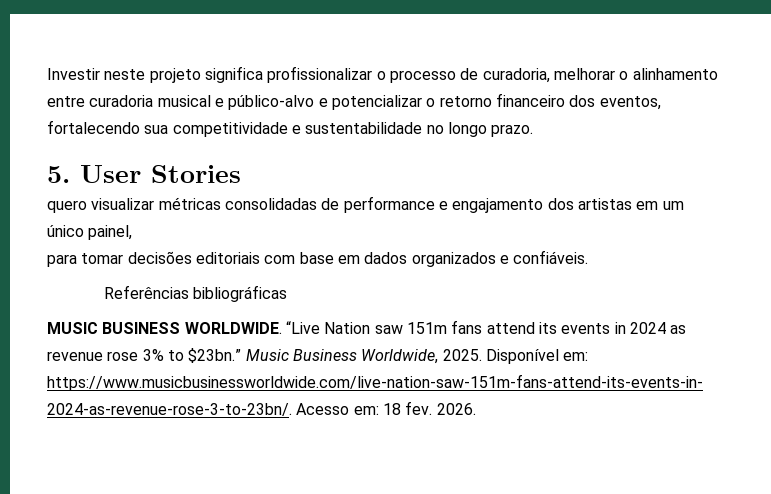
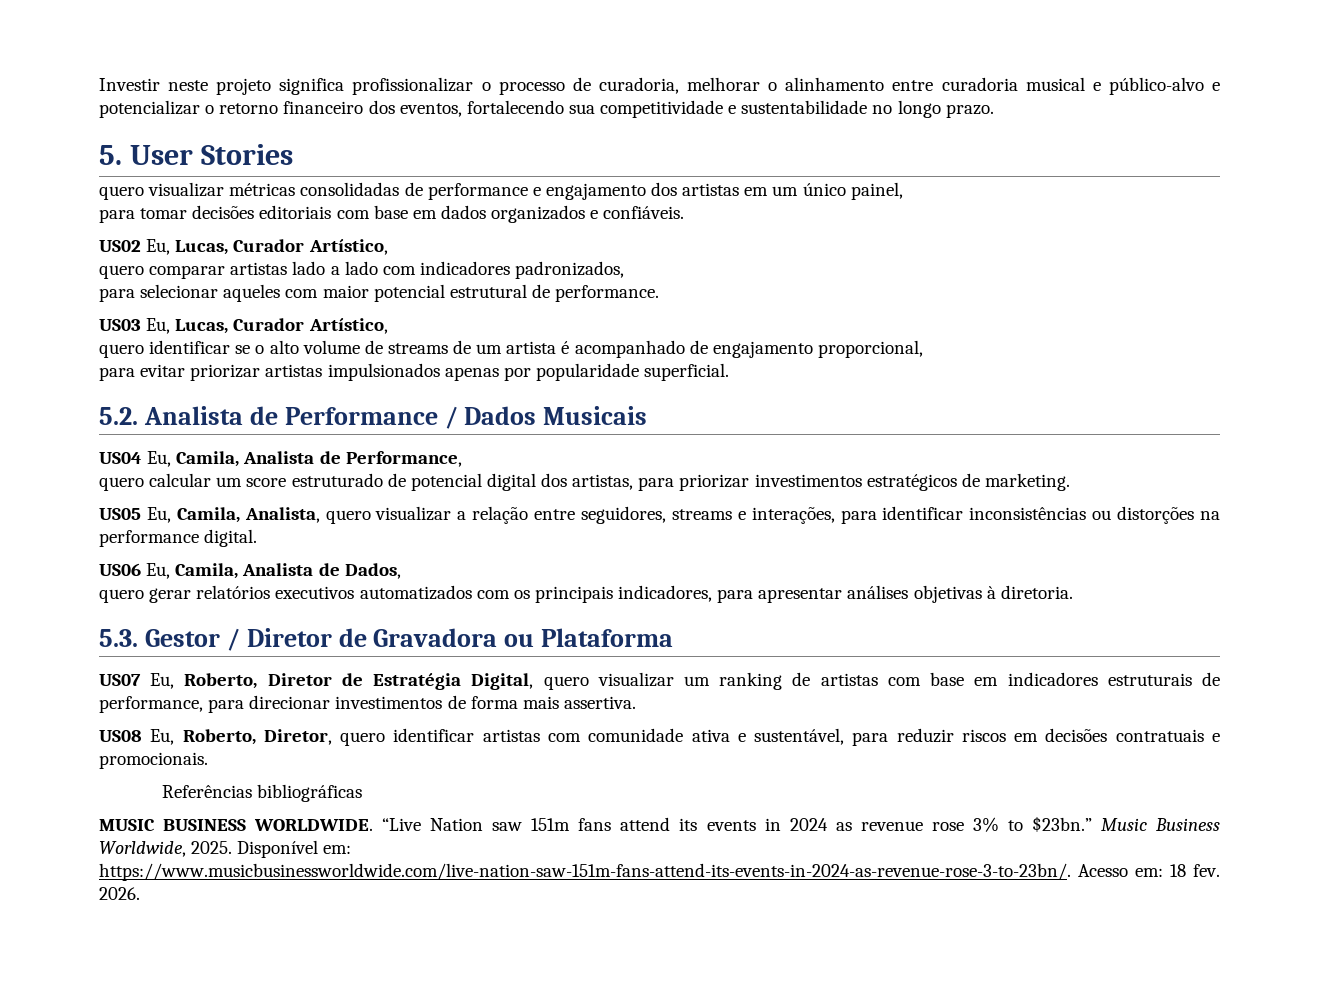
+ US02 Eu, Lucas, Curador Artístico,
+ quero comparar artistas lado a lado com indicadores padronizados,
+ para selecionar aqueles com maior potencial estrutural de performance.
+ US03 Eu, Lucas, Curador Artístico,
+ quero identificar se o alto volume de streams de um artista é acompanhado de engajamento proporcional,
+ para evitar priorizar artistas impulsionados apenas por popularidade superficial.
+ 5.2. Analista de Performance / Dados Musicais
+ US04 Eu, Camila, Analista de Performance,
+ quero calcular um score estruturado de potencial digital dos artistas, para priorizar investimentos estratégicos de marketing.
+ US05 Eu, Camila, Analista, quero visualizar a relação entre seguidores, streams e interações, para identificar inconsistências ou distorções na performance digital.
+ US06 Eu, Camila, Analista de Dados,
+ quero gerar relatórios executivos automatizados com os principais indicadores, para apresentar análises objetivas à diretoria.
+ 5.3. Gestor / Diretor de Gravadora ou Plataforma
+ US07 Eu, Roberto, Diretor de Estratégia Digital, quero visualizar um ranking de artistas com base em indicadores estruturais de performance, para direcionar investimentos de forma mais assertiva.
+ US08 Eu, Roberto, Diretor, quero identificar artistas com comunidade ativa e sustentável, para reduzir riscos em decisões contratuais e promocionais.

